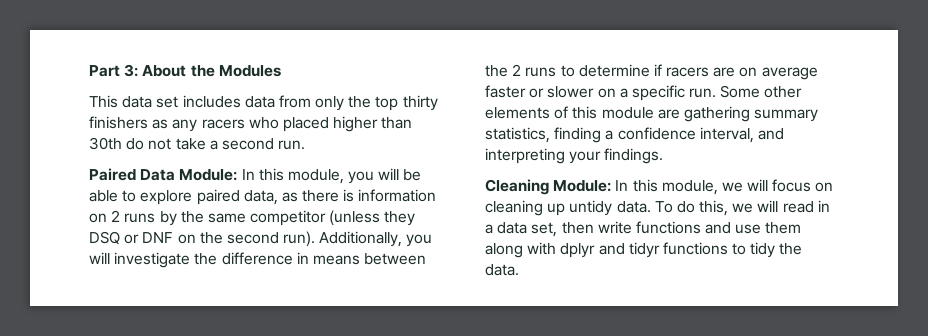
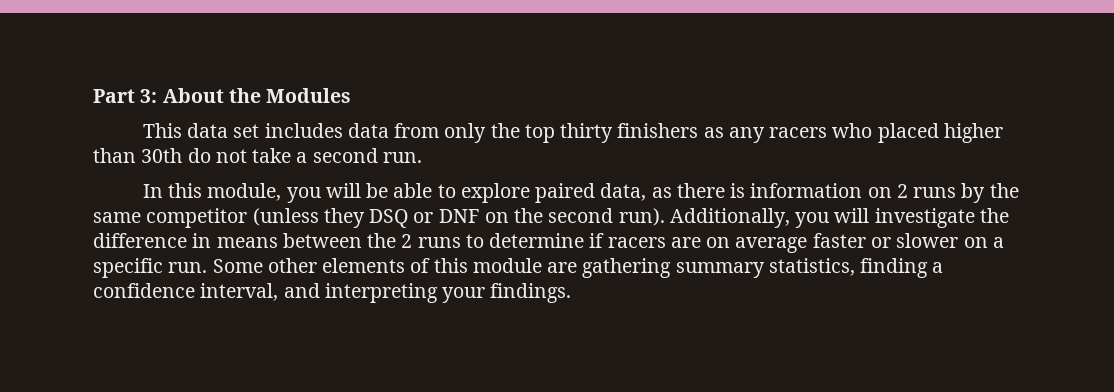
- Paired Data Module: In this module, you will be able to explore paired data, as there is information on 2 runs by the same competitor (unless they DSQ or DNF on the second run).
+ In this module, you will be able to explore paired data, as there is information on 2 runs by the same competitor (unless they DSQ or DNF on the second run).
- Cleaning Module: In this module, we will focus on cleaning up untidy data. To do this, we will read in a data set, then write functions and use them along with dplyr and tidyr functions to tidy the data.

